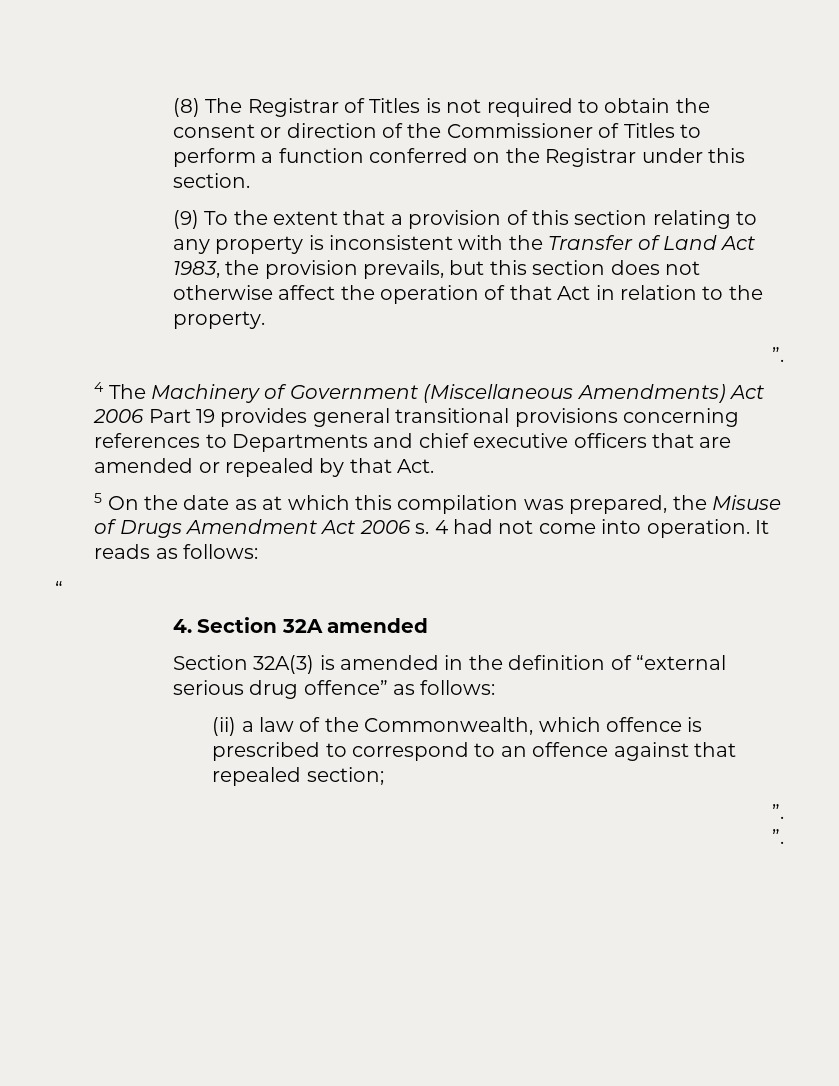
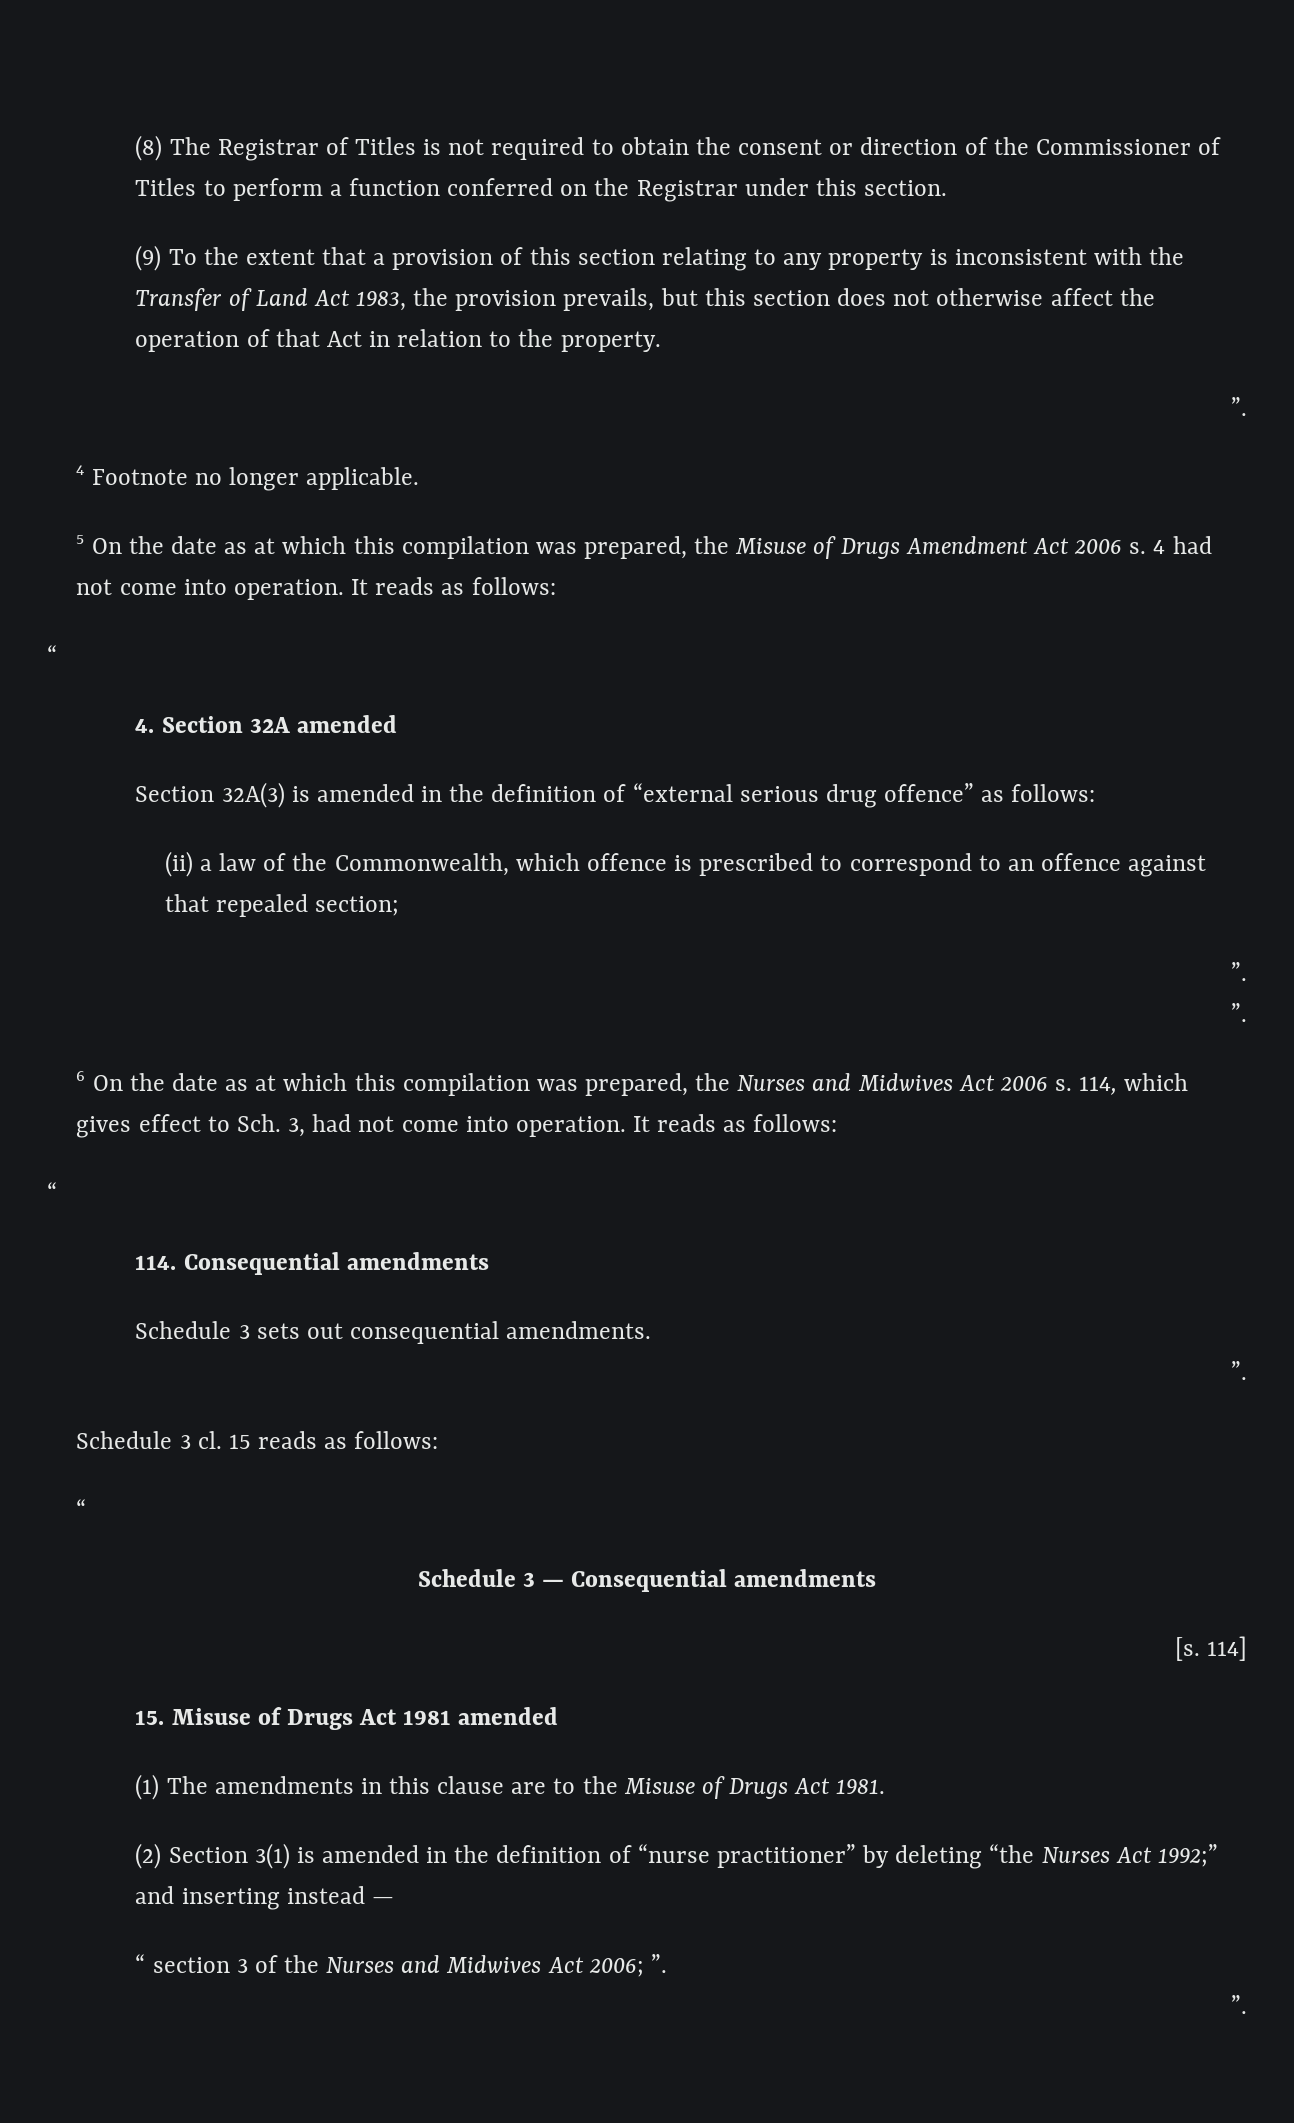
- 4 The Machinery of Government (Miscellaneous Amendments) Act 2006 Part 19 provides general transitional provisions concerning references to Departments and chief executive officers that are amended or repealed by that Act.
+ 4 Footnote no longer applicable.
+ 6 On the date as at which this compilation was prepared, the Nurses and Midwives Act 2006 s. 114, which gives effect to Sch. 3, had not come into operation. It reads as follows:
+ “
+ 114. Consequential amendments
+ Schedule 3 sets out consequential amendments.
+ ”.
+ Schedule 3 cl. 15 reads as follows:
+ “
+ Schedule 3 — Consequential amendments
+ [s. 114]
+ 15. Misuse of Drugs Act 1981 amended
+ (1) The amendments in this clause are to the Misuse of Drugs Act 1981.
+ (2) Section 3(1) is amended in the definition of “nurse practitioner” by deleting “the Nurses Act 1992;” and inserting instead —
+ “ section 3 of the Nurses and Midwives Act 2006; ”.
+ ”.

